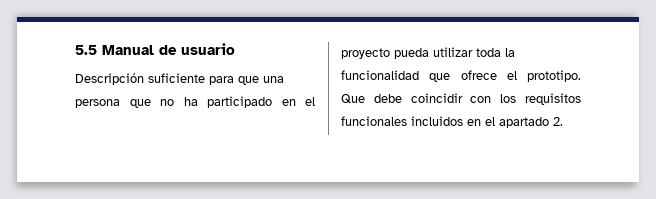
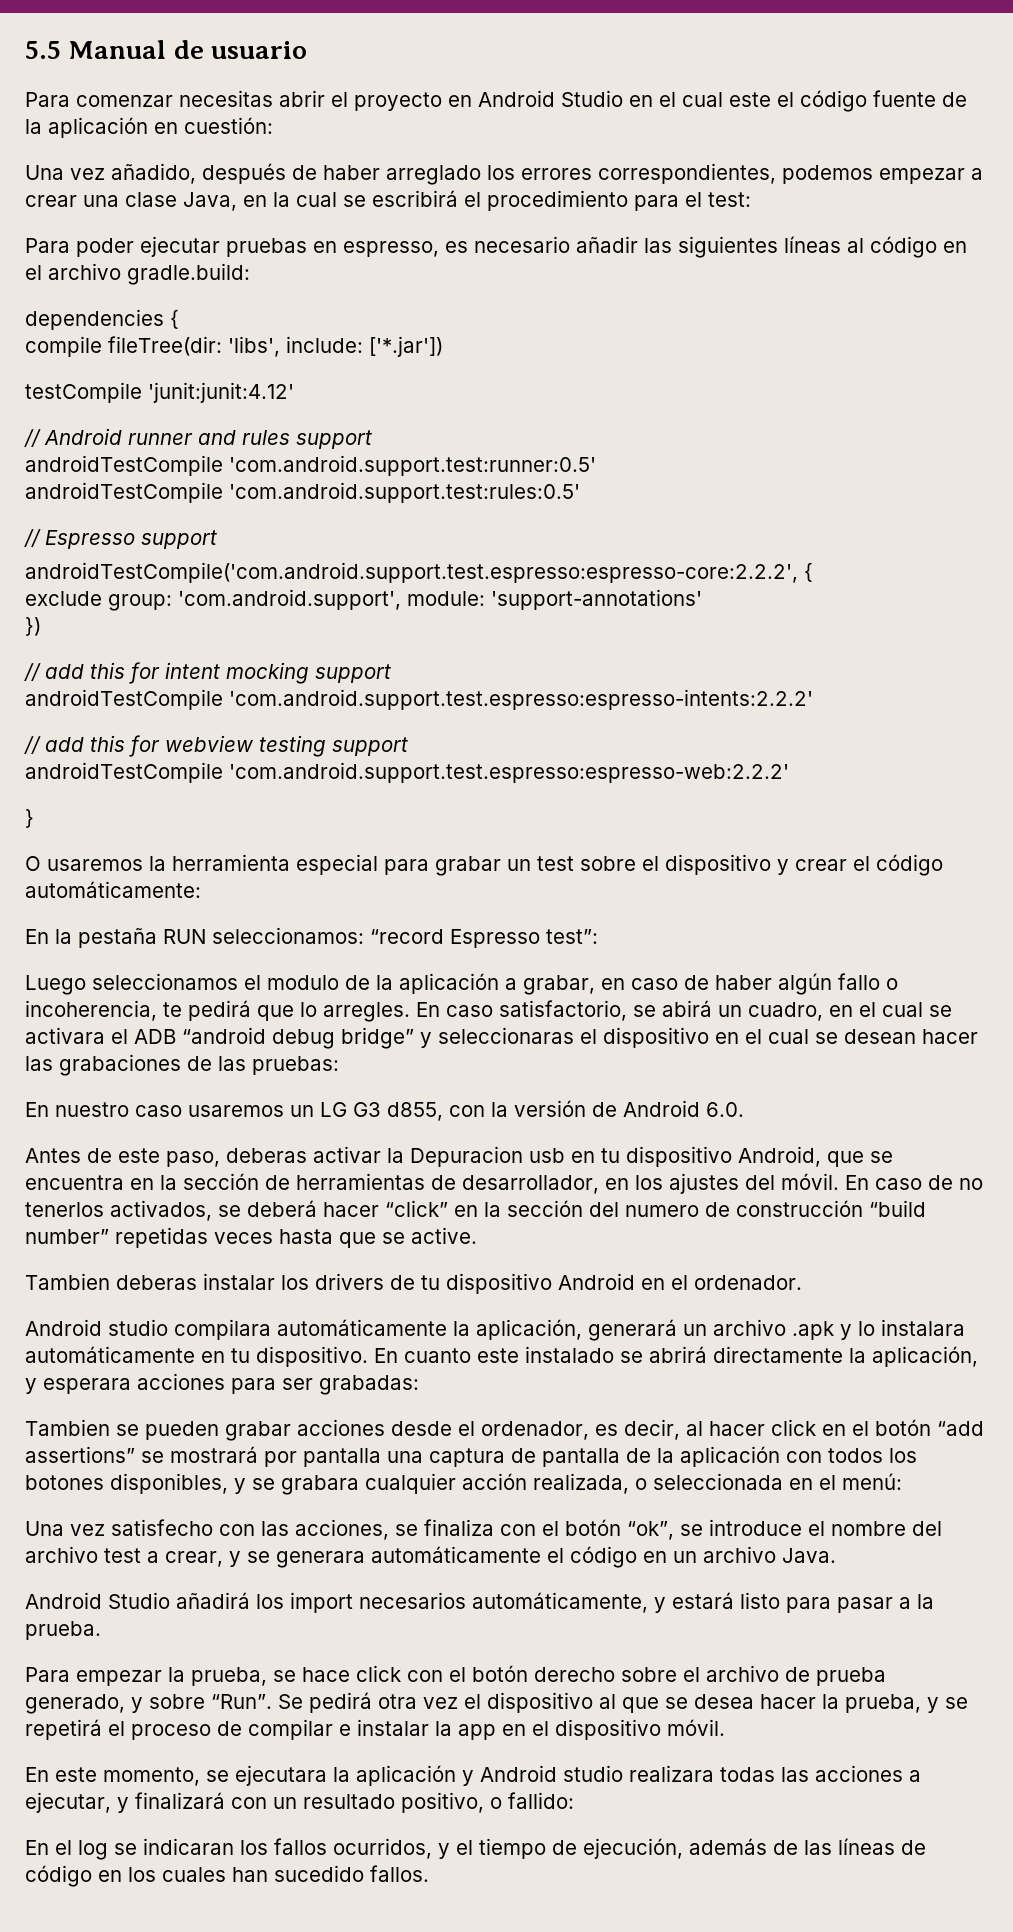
- Descripción suficiente para que una persona que no ha participado en el proyecto pueda utilizar toda la funcionalidad que ofrece el prototipo. Que debe coincidir con los requisitos funcionales incluidos en el apartado 2.
+ Para comenzar necesitas abrir el proyecto en Android Studio en el cual este el código fuente de la aplicación en cuestión:
+ Una vez añadido, después de haber arreglado los errores correspondientes, podemos empezar a crear una clase Java, en la cual se escribirá el procedimiento para el test:
+ Para poder ejecutar pruebas en espresso, es necesario añadir las siguientes líneas al código en el archivo gradle.build:
+ dependencies {
+ compile fileTree(dir: 'libs', include: ['*.jar'])
+ testCompile 'junit:junit:4.12'
+ // Android runner and rules support
+ androidTestCompile 'com.android.support.test:runner:0.5'
+ androidTestCompile 'com.android.support.test:rules:0.5'
+ // Espresso support
+ androidTestCompile('com.android.support.test.espresso:espresso-core:2.2.2', {
+ exclude group: 'com.android.support', module: 'support-annotations'
+ })
+ // add this for intent mocking support
+ androidTestCompile 'com.android.support.test.espresso:espresso-intents:2.2.2'
+ // add this for webview testing support
+ androidTestCompile 'com.android.support.test.espresso:espresso-web:2.2.2'
+ }
+ O usaremos la herramienta especial para grabar un test sobre el dispositivo y crear el código automáticamente:
+ En la pestaña RUN seleccionamos: “record Espresso test”:
+ Luego seleccionamos el modulo de la aplicación a grabar, en caso de haber algún fallo o incoherencia, te pedirá que lo arregles. En caso satisfactorio, se abirá un cuadro, en el cual se activara el ADB “android debug bridge” y seleccionaras el dispositivo en el cual se desean hacer las grabaciones de las pruebas:
+ En nuestro caso usaremos un LG G3 d855, con la versión de Android 6.0.
+ Antes de este paso, deberas activar la Depuracion usb en tu dispositivo Android, que se encuentra en la sección de herramientas de desarrollador, en los ajustes del móvil. En caso de no tenerlos activados, se deberá hacer “click” en la sección del numero de construcción “build number” repetidas veces hasta que se active.
+ Tambien deberas instalar los drivers de tu dispositivo Android en el ordenador.
+ Android studio compilara automáticamente la aplicación, generará un archivo .apk y lo instalara automáticamente en tu dispositivo. En cuanto este instalado se abrirá directamente la aplicación, y esperara acciones para ser grabadas:
+ Tambien se pueden grabar acciones desde el ordenador, es decir, al hacer click en el botón “add assertions” se mostrará por pantalla una captura de pantalla de la aplicación con todos los botones disponibles, y se grabara cualquier acción realizada, o seleccionada en el menú:
+ Una vez satisfecho con las acciones, se finaliza con el botón “ok”, se introduce el nombre del archivo test a crear, y se generara automáticamente el código en un archivo Java.
+ Android Studio añadirá los import necesarios automáticamente, y estará listo para pasar a la prueba.
+ Para empezar la prueba, se hace click con el botón derecho sobre el archivo de prueba generado, y sobre “Run”. Se pedirá otra vez el dispositivo al que se desea hacer la prueba, y se repetirá el proceso de compilar e instalar la app en el dispositivo móvil.
+ En este momento, se ejecutara la aplicación y Android studio realizara todas las acciones a ejecutar, y finalizará con un resultado positivo, o fallido:
+ En el log se indicaran los fallos ocurridos, y el tiempo de ejecución, además de las líneas de código en los cuales han sucedido fallos.

